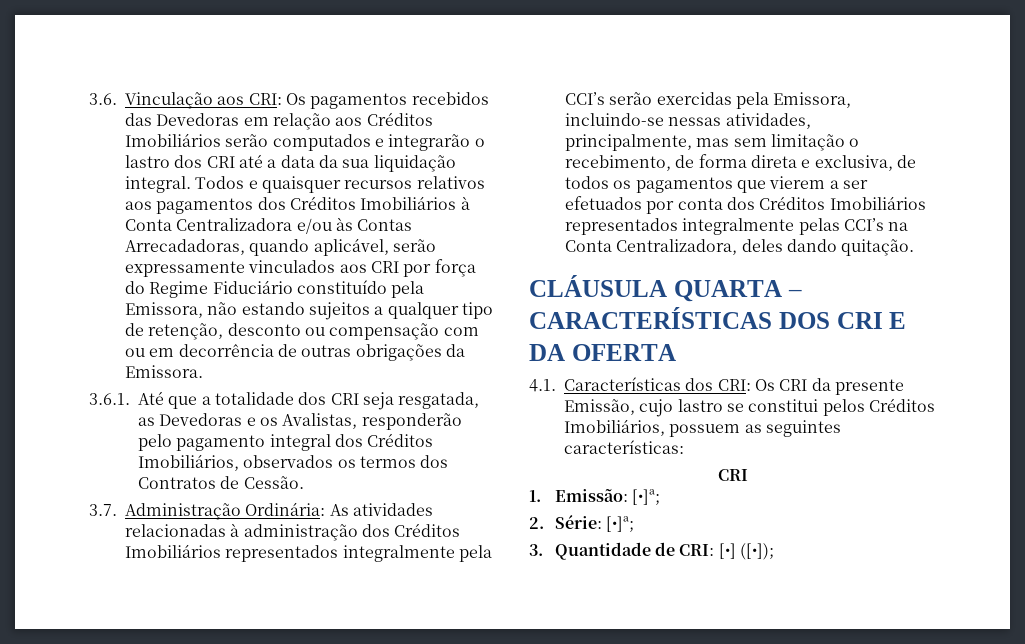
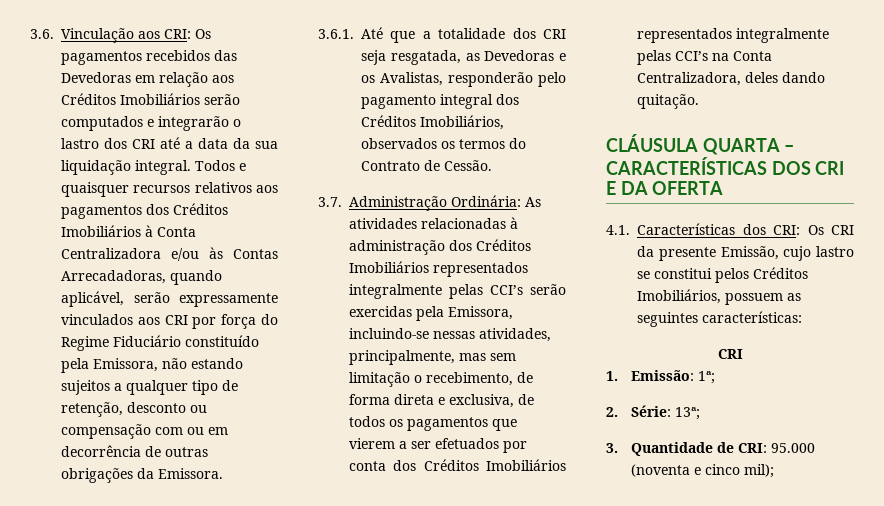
- 3.6.1. Até que a totalidade dos CRI seja resgatada, as Devedoras e os Avalistas, responderão pelo pagamento integral dos Créditos Imobiliários, observados os termos dos Contratos de Cessão.
+ 3.6.1. Até que a totalidade dos CRI seja resgatada, as Devedoras e os Avalistas, responderão pelo pagamento integral dos Créditos Imobiliários, observados os termos do Contrato de Cessão.
- 3.7. Administração Ordinária: As atividades relacionadas à administração dos Créditos Imobiliários representados integralmente pela CCI’s serão exercidas pela Emissora, incluindo-se nessas atividades, principalmente, mas sem limitação o recebimento, de forma direta e exclusiva, de todos os pagamentos que vierem a ser efetuados por conta dos Créditos Imobiliários representados integralmente pelas CCI’s na Conta Centralizadora, deles dando quitação.
+ 3.7. Administração Ordinária: As atividades relacionadas à administração dos Créditos Imobiliários representados integralmente pelas CCI’s serão exercidas pela Emissora, incluindo-se nessas atividades, principalmente, mas sem limitação o recebimento, de forma direta e exclusiva, de todos os pagamentos que vierem a ser efetuados por conta dos Créditos Imobiliários representados integralmente pelas CCI’s na Conta Centralizadora, deles dando quitação.
- 1. Emissão: [•]ª;
+ 1. Emissão: 1ª;
- 2. Série: [•]ª;
+ 2. Série: 13ª;
- 3. Quantidade de CRI: [•] ([•]);
+ 3. Quantidade de CRI: 95.000 (noventa e cinco mil);

